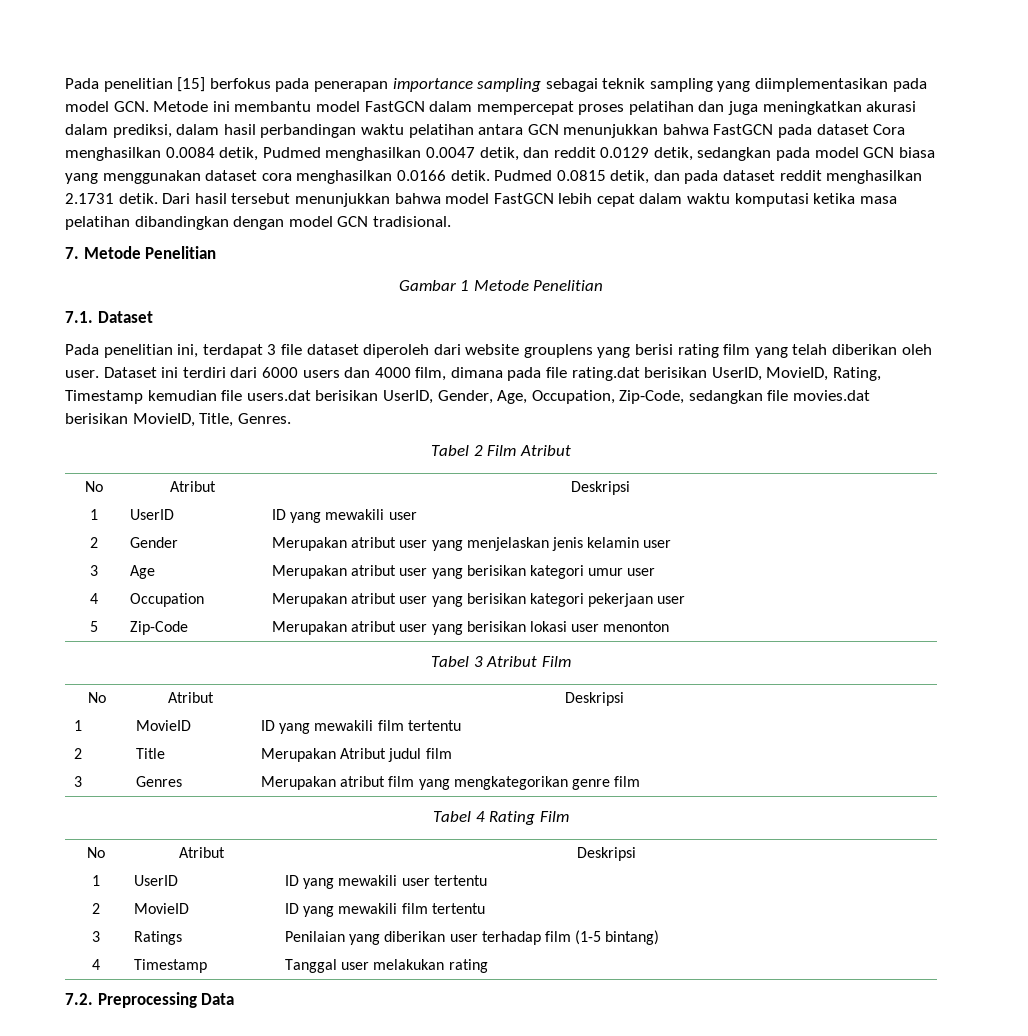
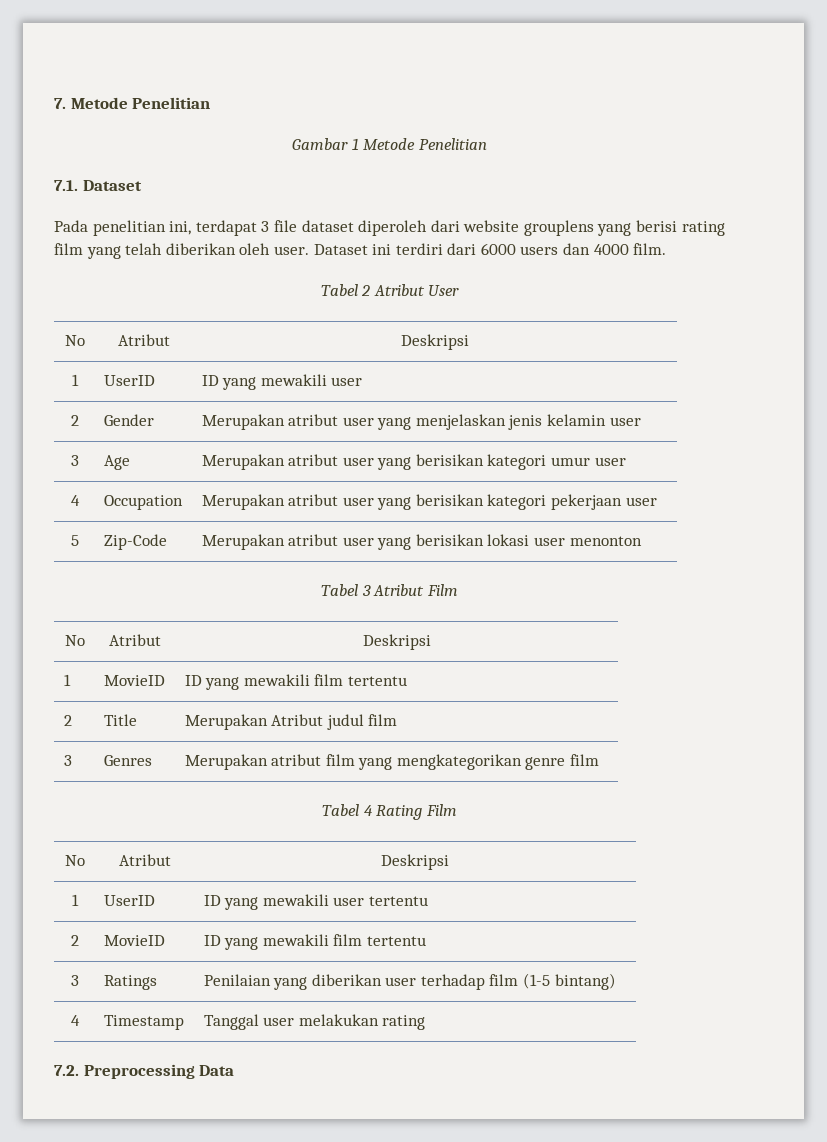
- Pada penelitian [15] berfokus pada penerapan importance sampling sebagai teknik sampling yang diimplementasikan pada model GCN. Metode ini membantu model FastGCN dalam mempercepat proses pelatihan dan juga meningkatkan akurasi dalam prediksi, dalam hasil perbandingan waktu pelatihan antara GCN menunjukkan bahwa FastGCN pada dataset Cora menghasilkan 0.0084 detik, Pudmed menghasilkan 0.0047 detik, dan reddit 0.0129 detik, sedangkan pada model GCN biasa yang menggunakan dataset cora menghasilkan 0.0166 detik. Pudmed 0.0815 detik, dan pada dataset reddit menghasilkan 2.1731 detik. Dari hasil tersebut menunjukkan bahwa model FastGCN lebih cepat dalam waktu komputasi ketika masa pelatihan dibandingkan dengan model GCN tradisional.
- Dataset ini terdiri dari 6000 users dan 4000 film, dimana pada file rating.dat berisikan UserID, MovieID, Rating, Timestamp kemudian file users.dat berisikan UserID, Gender, Age, Occupation, Zip-Code, sedangkan file movies.dat berisikan MovieID, Title, Genres.
+ Dataset ini terdiri dari 6000 users dan 4000 film.
- Tabel 2 Film Atribut
+ Tabel 2 Atribut User

